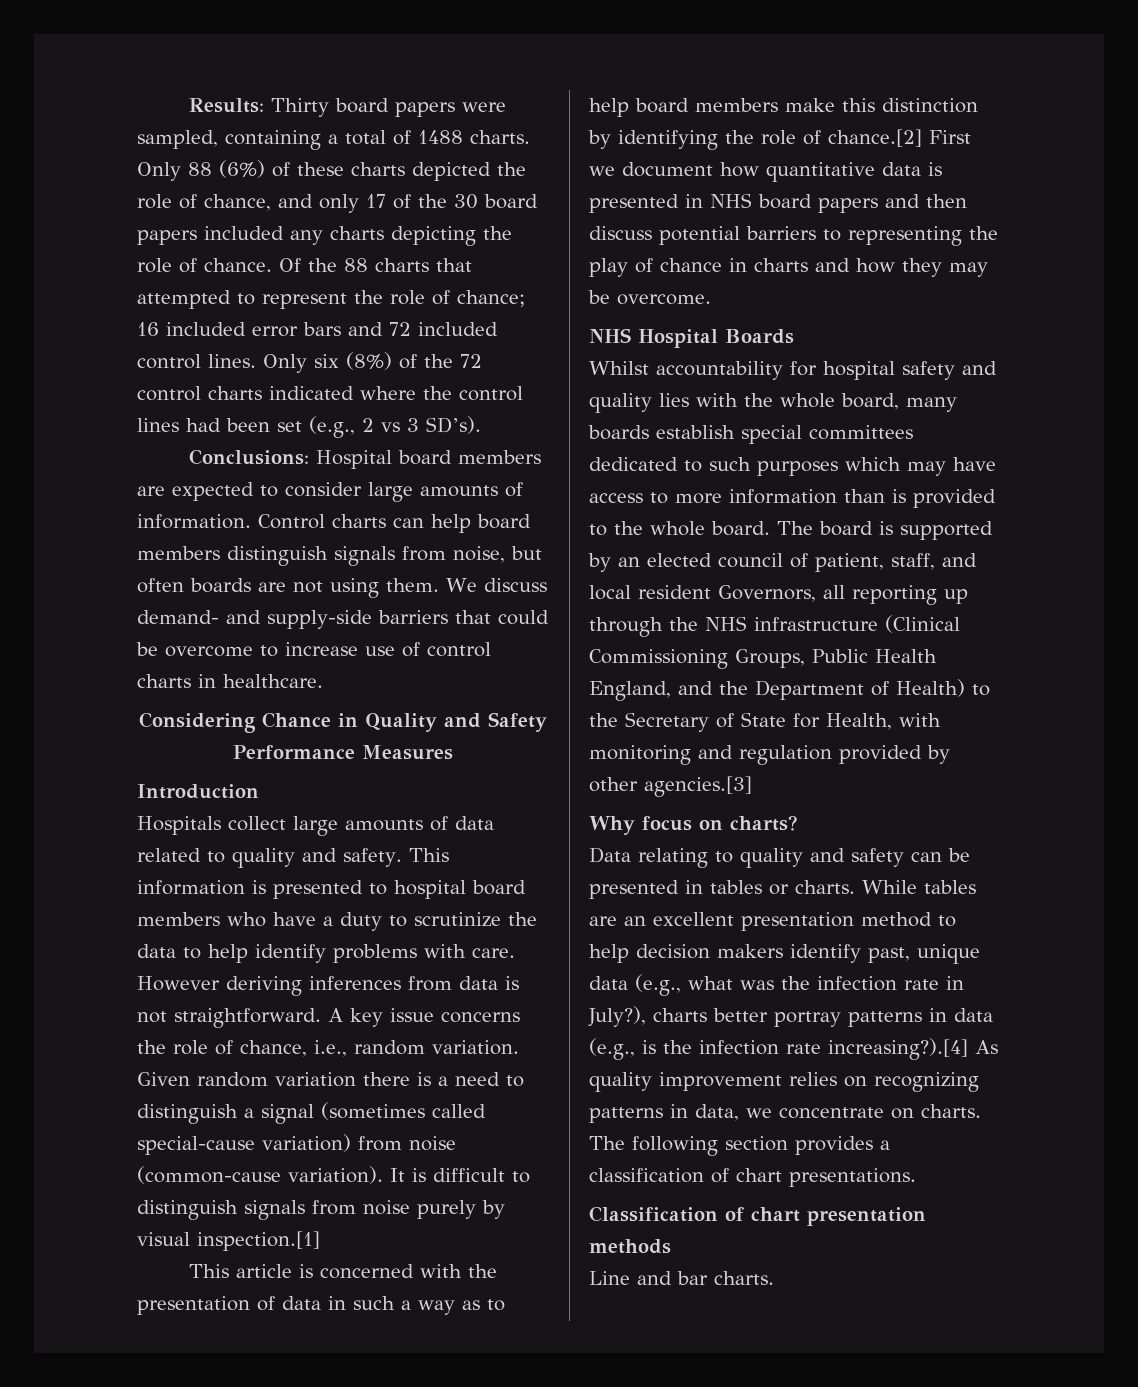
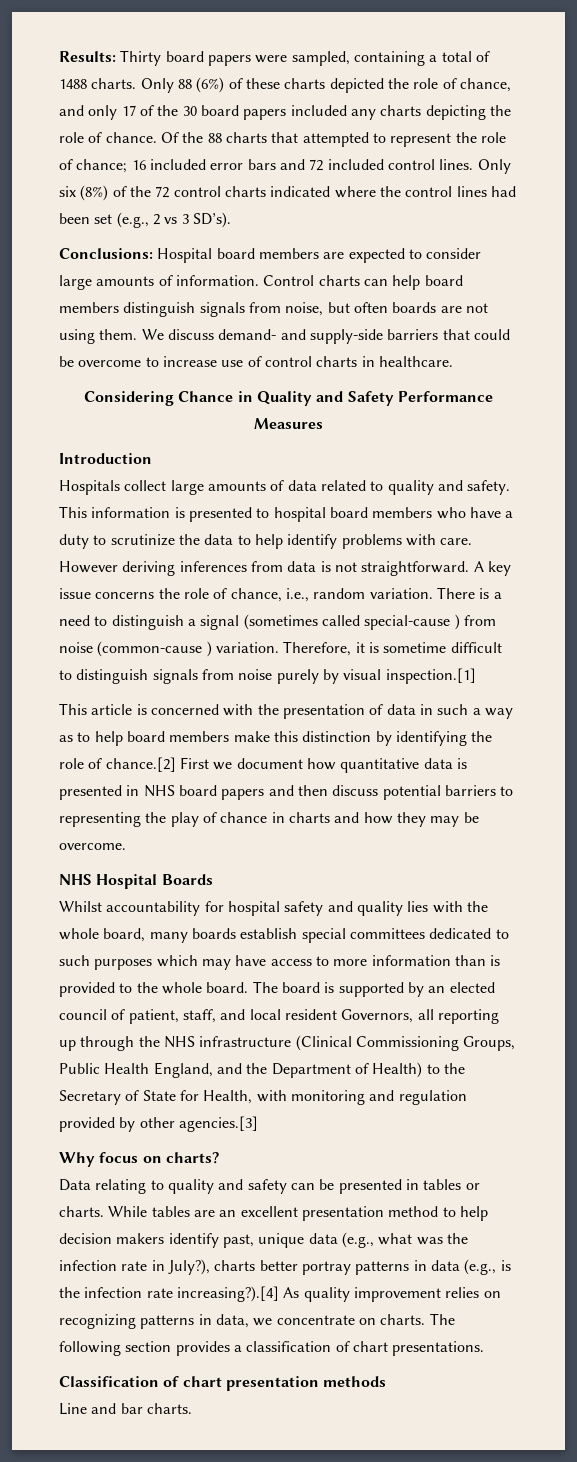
- Given random variation there is a need to distinguish a signal (sometimes called special-cause variation) from noise (common-cause variation). It is difficult to distinguish signals from noise purely by visual inspection.[1]
+ There is a need to distinguish a signal (sometimes called special-cause ) from noise (common-cause ) variation. Therefore, it is sometime difficult to distinguish signals from noise purely by visual inspection.[1]

